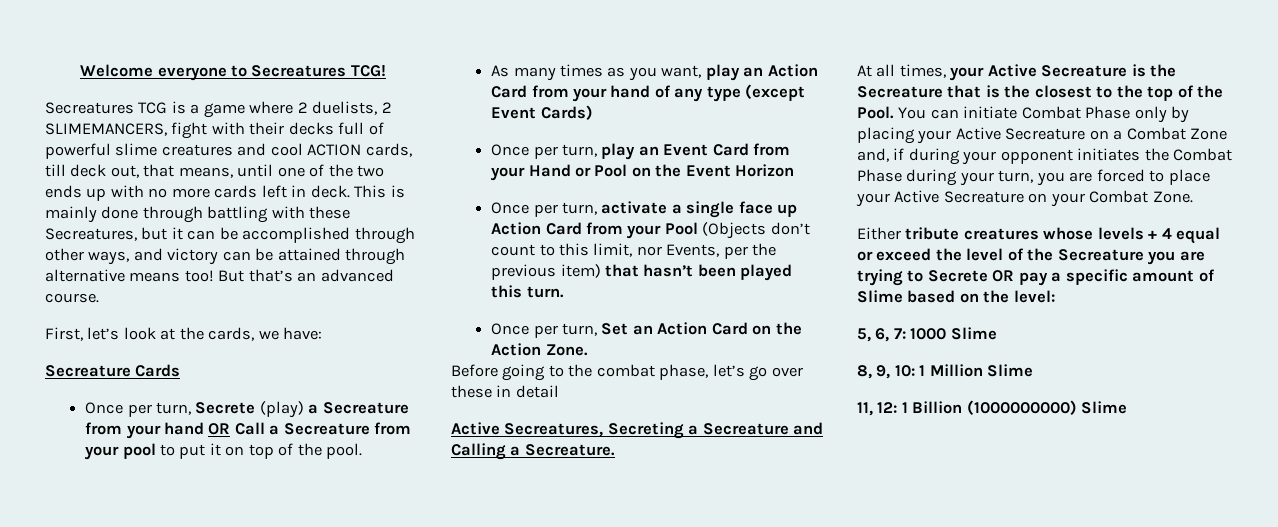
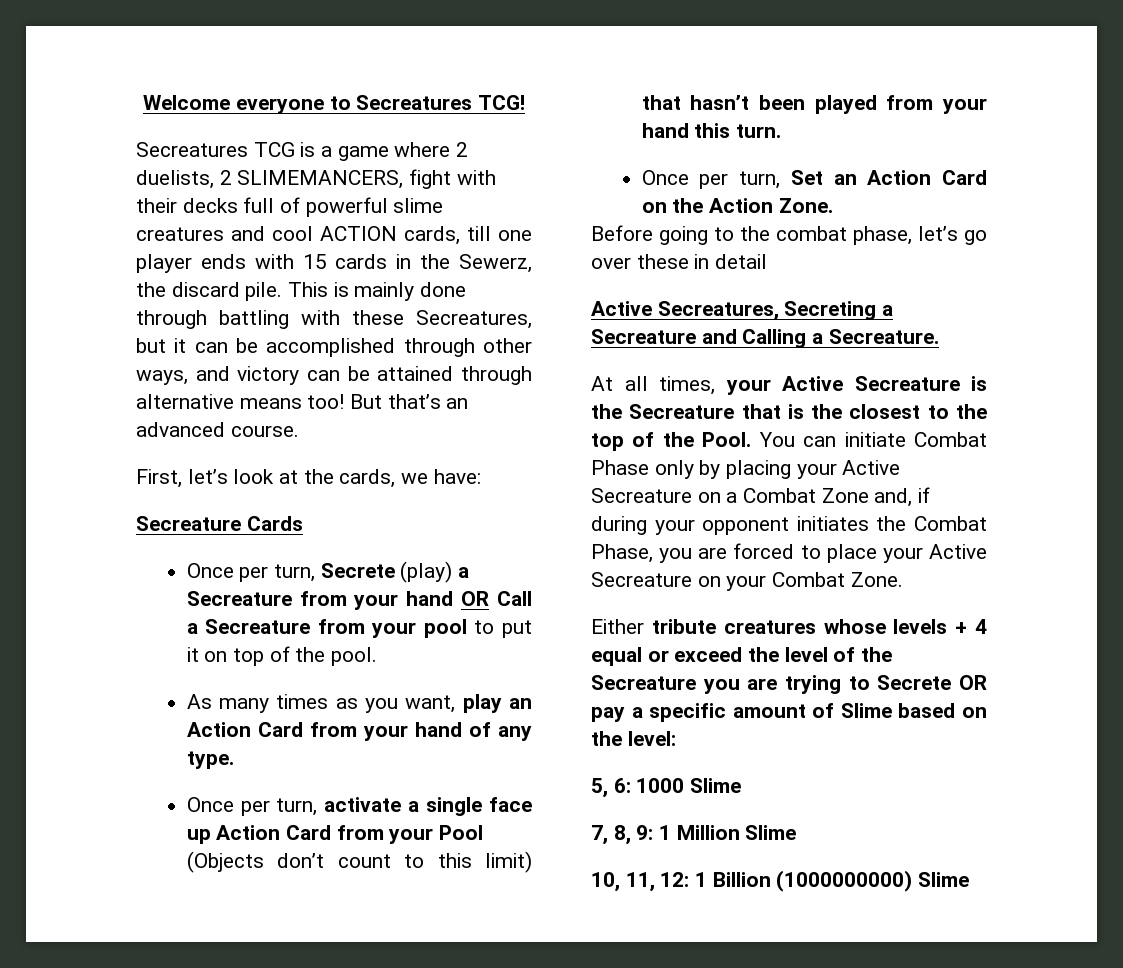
- Secreatures TCG is a game where 2 duelists, 2 SLIMEMANCERS, fight with their decks full of powerful slime creatures and cool ACTION cards, till deck out, that means, until one of the two ends up with no more cards left in deck.
+ Secreatures TCG is a game where 2 duelists, 2 SLIMEMANCERS, fight with their decks full of powerful slime creatures and cool ACTION cards, till one player ends with 15 cards in the Sewerz, the discard pile.
- As many times as you want, play an Action Card from your hand of any type (except Event Cards)
- Once per turn, play an Event Card from your Hand or Pool on the Event Horizon
+ As many times as you want, play an Action Card from your hand of any type.
- Once per turn, activate a single face up Action Card from your Pool (Objects don’t count to this limit, nor Events, per the previous item) that hasn’t been played this turn.
+ Once per turn, activate a single face up Action Card from your Pool (Objects don’t count to this limit) that hasn’t been played from your hand this turn.
- You can initiate Combat Phase only by placing your Active Secreature on a Combat Zone and, if during your opponent initiates the Combat Phase during your turn, you are forced to place your Active Secreature on your Combat Zone.
+ You can initiate Combat Phase only by placing your Active Secreature on a Combat Zone and, if during your opponent initiates the Combat Phase, you are forced to place your Active Secreature on your Combat Zone.
- 5, 6, 7: 1000 Slime
+ 5, 6: 1000 Slime
- 8, 9, 10: 1 Million Slime
+ 7, 8, 9: 1 Million Slime
- 11, 12: 1 Billion (1000000000) Slime
+ 10, 11, 12: 1 Billion (1000000000) Slime

